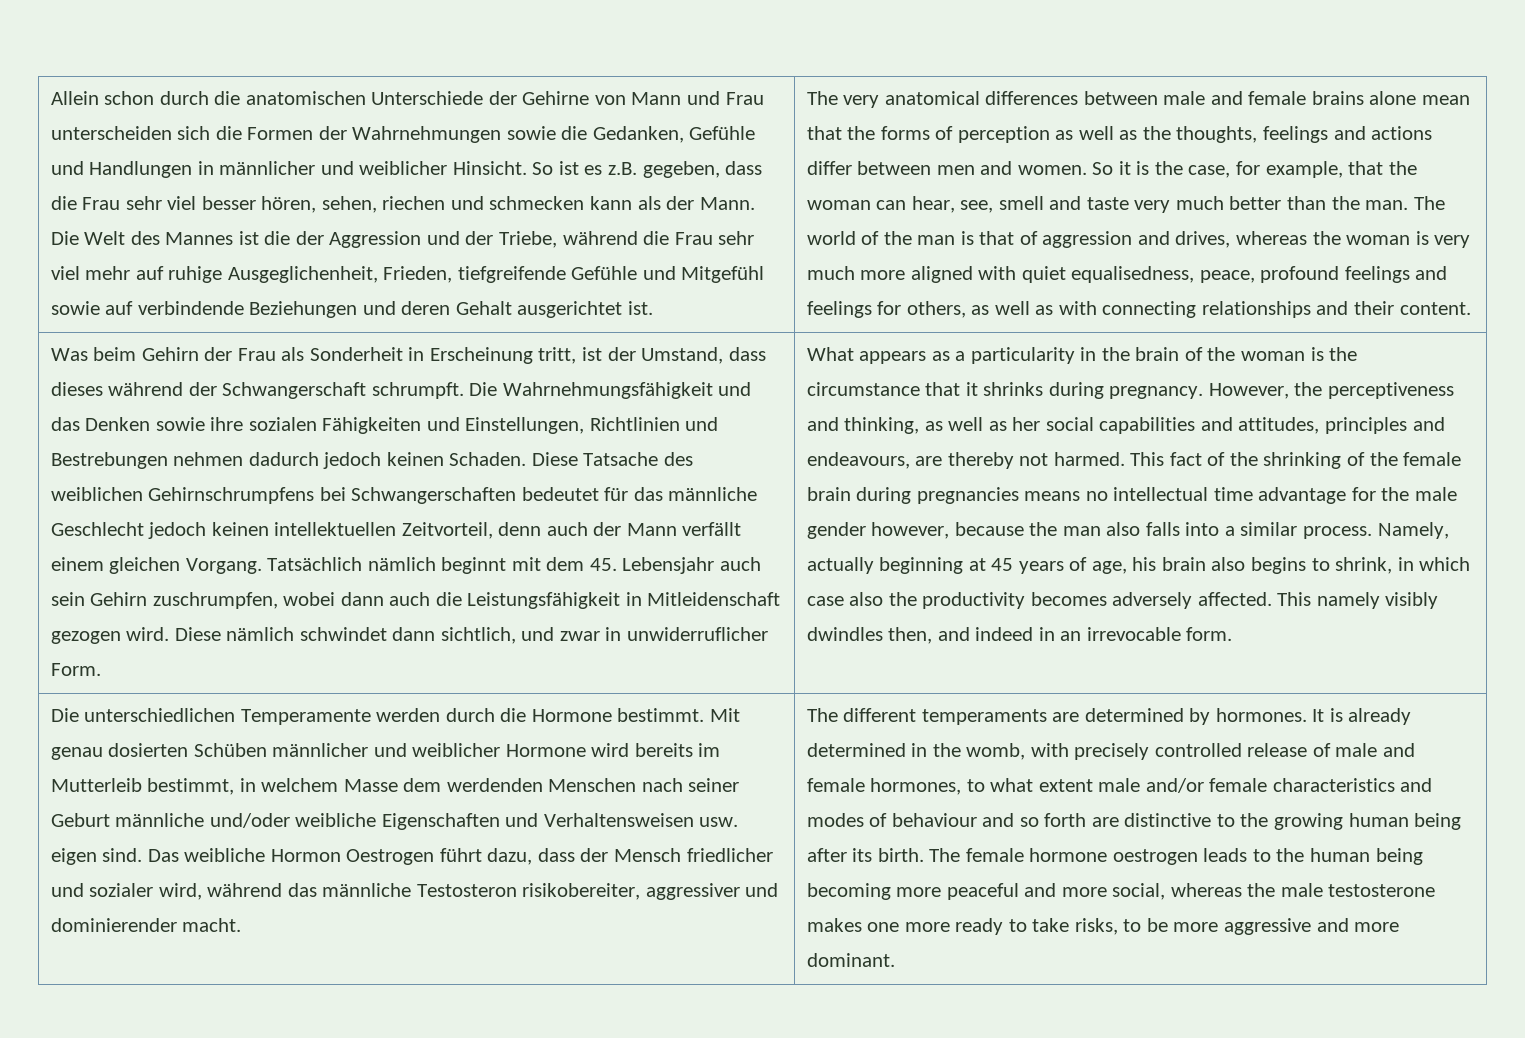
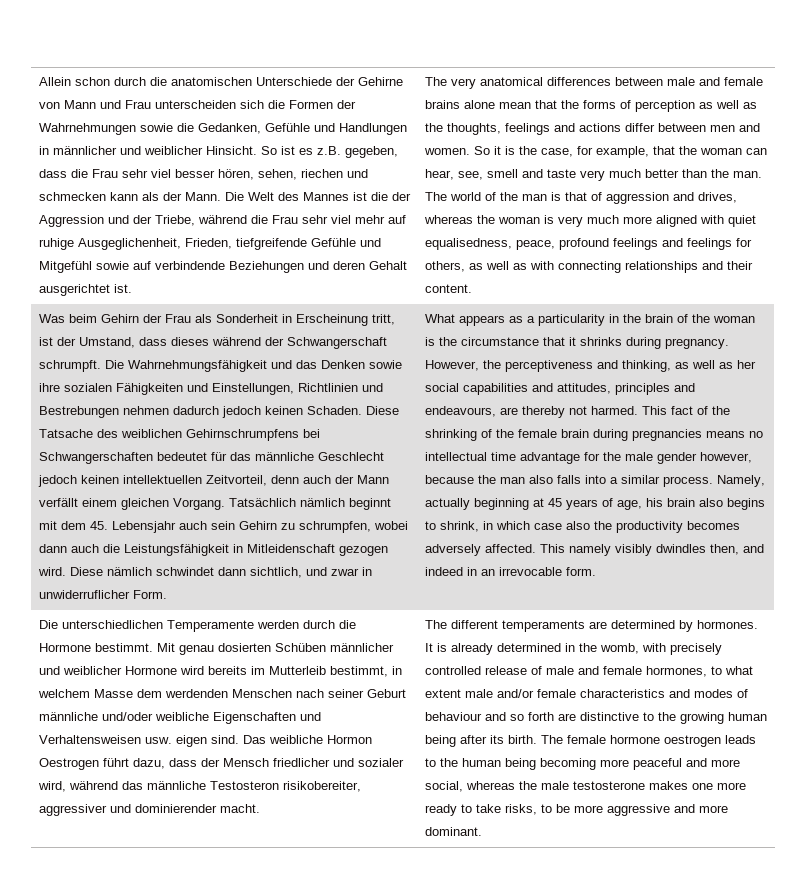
- Tatsächlich nämlich beginnt mit dem 45. Lebensjahr auch sein Gehirn zuschrumpfen, wobei dann auch die Leistungsfähigkeit in Mitleidenschaft gezogen wird.
+ Tatsächlich nämlich beginnt mit dem 45. Lebensjahr auch sein Gehirn zu schrumpfen, wobei dann auch die Leistungsfähigkeit in Mitleidenschaft gezogen wird.

